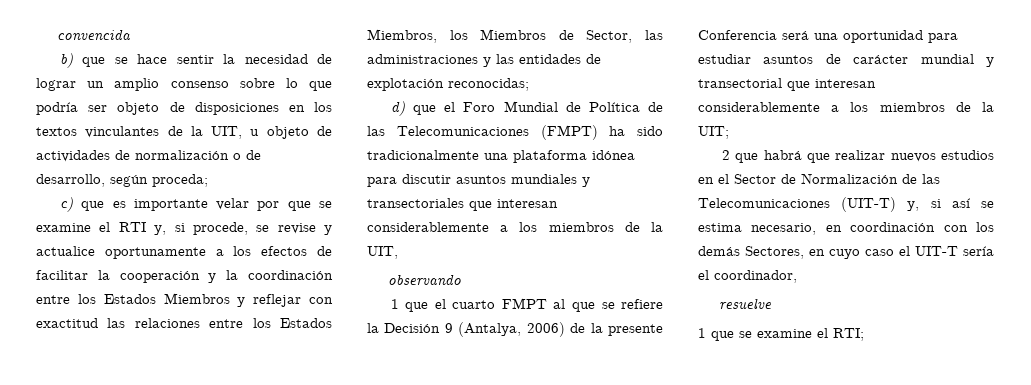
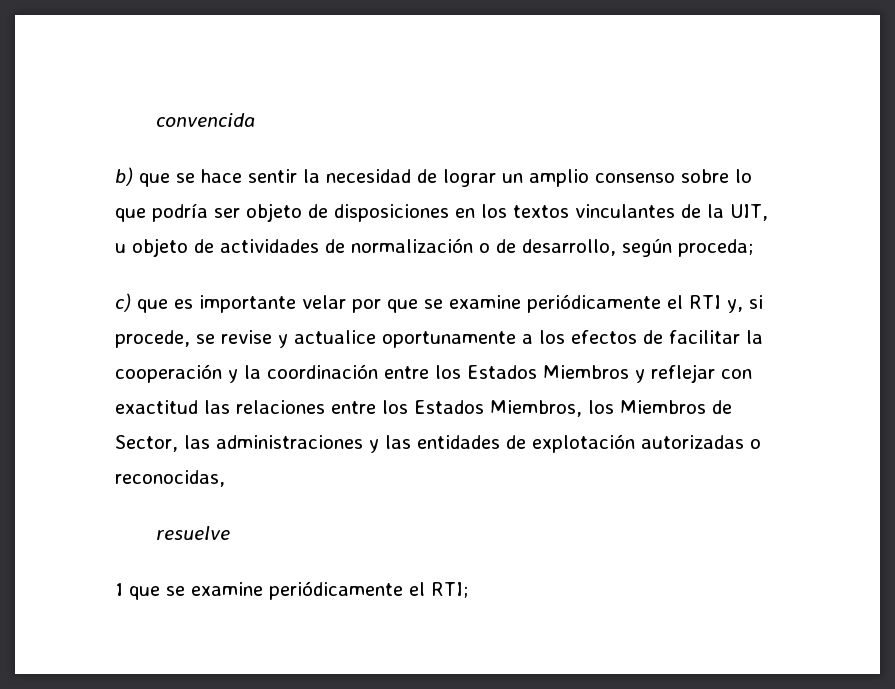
- c) que es importante velar por que se examine el RTI y, si procede, se revise y actualice oportunamente a los efectos de facilitar la cooperación y la coordinación entre los Estados Miembros y reflejar con exactitud las relaciones entre los Estados Miembros, los Miembros de Sector, las administraciones y las entidades de explotación reconocidas;
- d) que el Foro Mundial de Política de las Telecomunicaciones (FMPT) ha sido tradicionalmente una plataforma idónea para discutir asuntos mundiales y transectoriales que interesan considerablemente a los miembros de la UIT,
- observando
- 1 que el cuarto FMPT al que se refiere la Decisión 9 (Antalya, 2006) de la presente Conferencia será una oportunidad para estudiar asuntos de carácter mundial y transectorial que interesan considerablemente a los miembros de la UIT;
- 2 que habrá que realizar nuevos estudios en el Sector de Normalización de las Telecomunicaciones (UIT-T) y, si así se estima necesario, en coordinación con los demás Sectores, en cuyo caso el UIT-T sería el coordinador,
+ c) que es importante velar por que se examine periódicamente el RTI y, si procede, se revise y actualice oportunamente a los efectos de facilitar la cooperación y la coordinación entre los Estados Miembros y reflejar con exactitud las relaciones entre los Estados Miembros, los Miembros de Sector, las administraciones y las entidades de explotación autorizadas o reconocidas,
- 1 que se examine el RTI;
+ 1 que se examine periódicamente el RTI;

